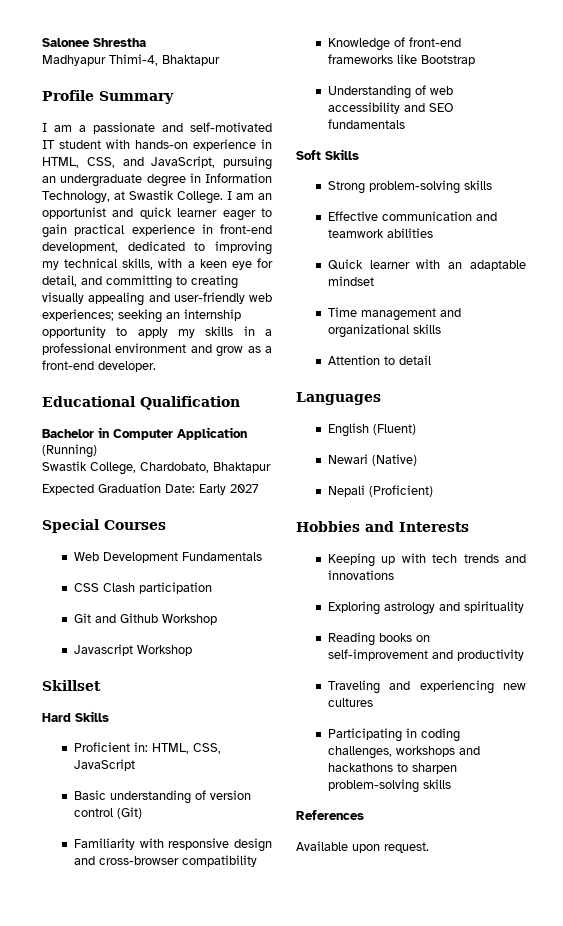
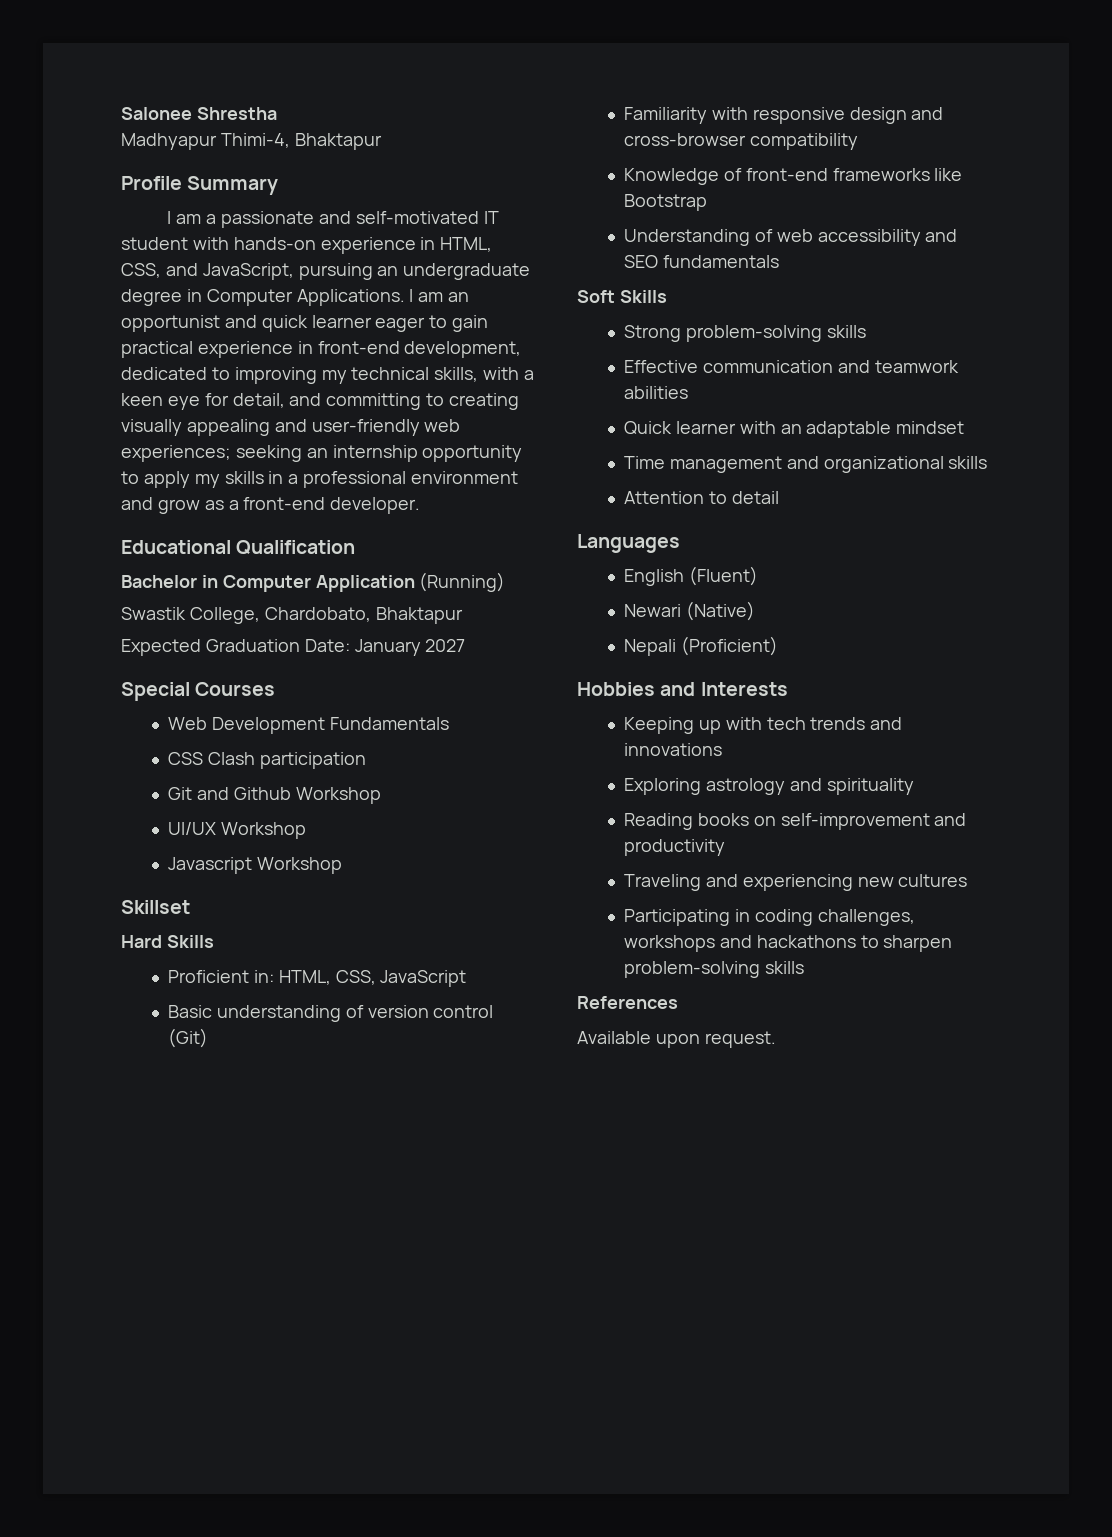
- I am a passionate and self-motivated IT student with hands-on experience in HTML, CSS, and JavaScript, pursuing an undergraduate degree in Information Technology, at Swastik College.
+ I am a passionate and self-motivated IT student with hands-on experience in HTML, CSS, and JavaScript, pursuing an undergraduate degree in Computer Applications.
- Expected Graduation Date: Early 2027
+ Expected Graduation Date: January 2027
+ UI/UX Workshop

